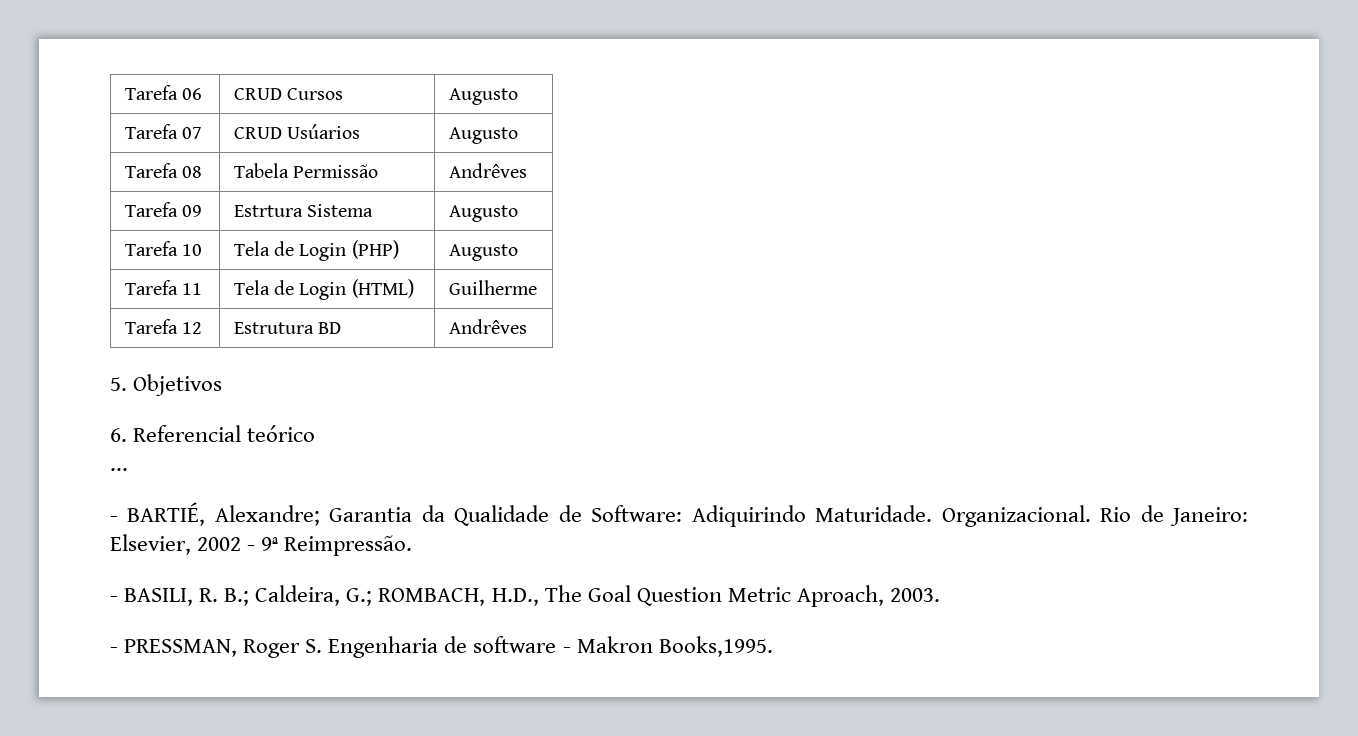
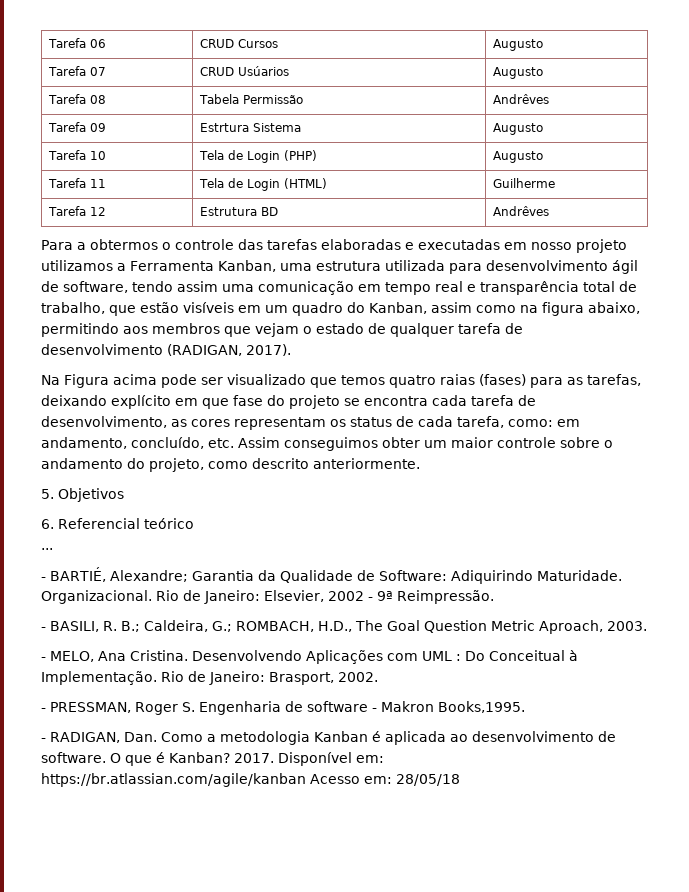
+ Para a obtermos o controle das tarefas elaboradas e executadas em nosso projeto utilizamos a Ferramenta Kanban, uma estrutura utilizada para desenvolvimento ágil de software, tendo assim uma comunicação em tempo real e transparência total de trabalho, que estão visíveis em um quadro do Kanban, assim como na figura abaixo, permitindo aos membros que vejam o estado de qualquer tarefa de desenvolvimento (RADIGAN, 2017).
+ Na Figura acima pode ser visualizado que temos quatro raias (fases) para as tarefas, deixando explícito em que fase do projeto se encontra cada tarefa de desenvolvimento, as cores representam os status de cada tarefa, como: em andamento, concluído, etc. Assim conseguimos obter um maior controle sobre o andamento do projeto, como descrito anteriormente.
+ - MELO, Ana Cristina. Desenvolvendo Aplicações com UML : Do Conceitual à Implementação. Rio de Janeiro: Brasport, 2002.
+ - RADIGAN, Dan. Como a metodologia Kanban é aplicada ao desenvolvimento de software. O que é Kanban? 2017. Disponível em: https://br.atlassian.com/agile/kanban Acesso em: 28/05/18

